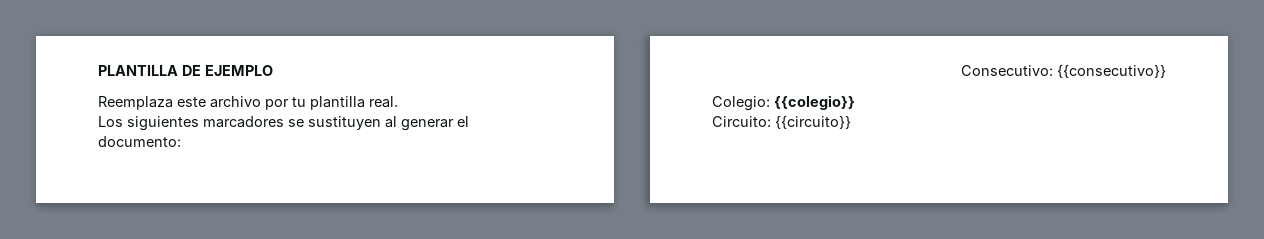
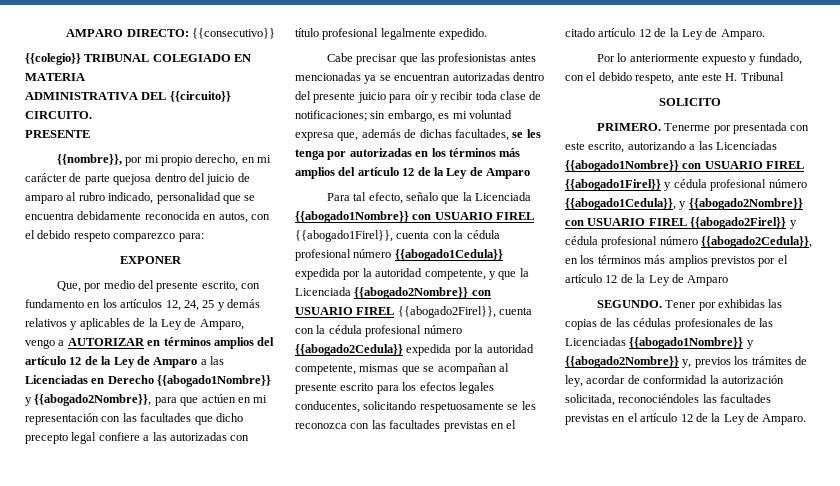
- PLANTILLA DE EJEMPLO
- Reemplaza este archivo por tu plantilla real.
- Los siguientes marcadores se sustituyen al generar el documento:
- Consecutivo: {{consecutivo}}
+ AMPARO DIRECTO: {{consecutivo}}
- Colegio: {{colegio}}
- Circuito: {{circuito}}
+ {{colegio}} TRIBUNAL COLEGIADO EN MATERIA
+ ADMINISTRATIVA DEL {{circuito}} CIRCUITO.
+ PRESENTE
+ {{nombre}}, por mi propio derecho, en mi carácter de parte quejosa dentro del juicio de amparo al rubro indicado, personalidad que se encuentra debidamente reconocida en autos, con el debido respeto comparezco para:
+ EXPONER
+ Que, por medio del presente escrito, con fundamento en los artículos 12, 24, 25 y demás relativos y aplicables de la Ley de Amparo, vengo a AUTORIZAR en términos amplios del artículo 12 de la Ley de Amparo a las Licenciadas en Derecho {{abogado1Nombre}} y {{abogado2Nombre}}, para que actúen en mi representación con las facultades que dicho precepto legal confiere a las autorizadas con título profesional legalmente expedido.
+ Cabe precisar que las profesionistas antes mencionadas ya se encuentran autorizadas dentro del presente juicio para oír y recibir toda clase de notificaciones; sin embargo, es mi voluntad expresa que, además de dichas facultades, se les tenga por autorizadas en los términos más amplios del artículo 12 de la Ley de Amparo
+ Para tal efecto, señalo que la Licenciada {{abogado1Nombre}} con USUARIO FIREL {{abogado1Firel}}, cuenta con la cédula profesional número {{abogado1Cedula}} expedida por la autoridad competente, y que la Licenciada {{abogado2Nombre}} con USUARIO FIREL {{abogado2Firel}}, cuenta con la cédula profesional número {{abogado2Cedula}} expedida por la autoridad competente, mismas que se acompañan al presente escrito para los efectos legales conducentes, solicitando respetuosamente se les reconozca con las facultades previstas en el citado artículo 12 de la Ley de Amparo.
+ Por lo anteriormente expuesto y fundado, con el debido respeto, ante este H. Tribunal
+ SOLICITO
+ PRIMERO. Tenerme por presentada con este escrito, autorizando a las Licenciadas {{abogado1Nombre}} con USUARIO FIREL {{abogado1Firel}} y cédula profesional número {{abogado1Cedula}}, y {{abogado2Nombre}} con USUARIO FIREL {{abogado2Firel}} y cédula profesional número {{abogado2Cedula}}, en los términos más amplios previstos por el artículo 12 de la Ley de Amparo
+ SEGUNDO. Tener por exhibidas las copias de las cédulas profesionales de las Licenciadas {{abogado1Nombre}} y {{abogado2Nombre}} y, previos los trámites de ley, acordar de conformidad la autorización solicitada, reconociéndoles las facultades previstas en el artículo 12 de la Ley de Amparo.

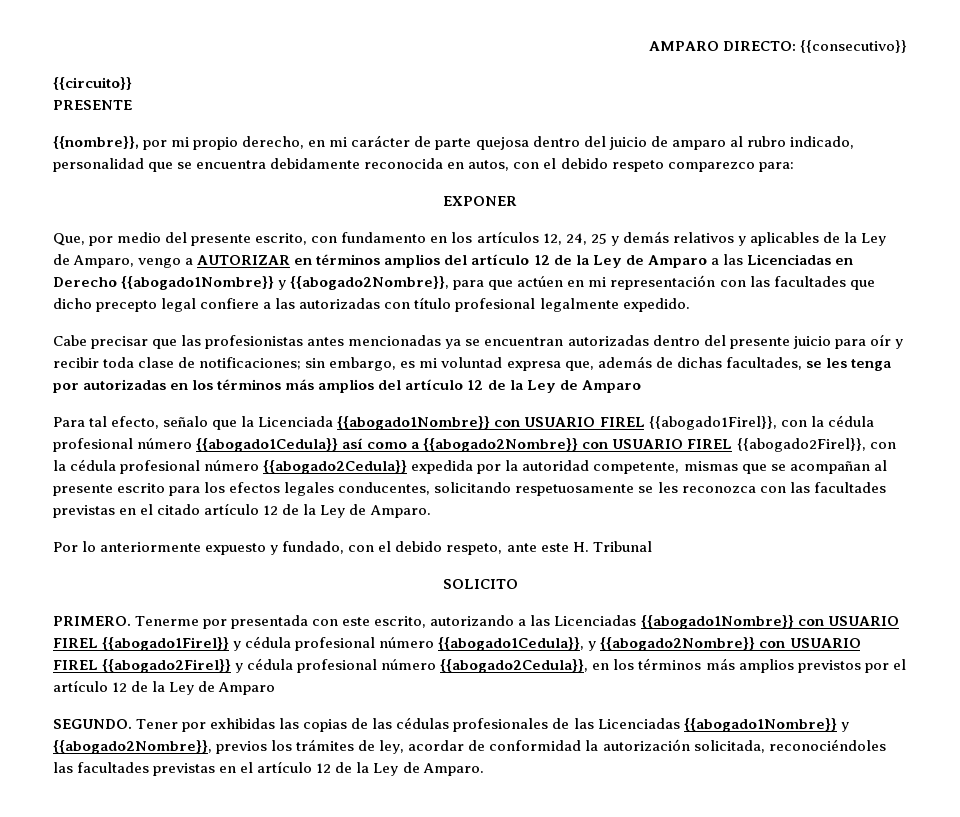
- {{colegio}} TRIBUNAL COLEGIADO EN MATERIA
- ADMINISTRATIVA DEL {{circuito}} CIRCUITO.
+ {{circuito}}
- Para tal efecto, señalo que la Licenciada {{abogado1Nombre}} con USUARIO FIREL {{abogado1Firel}}, cuenta con la cédula profesional número {{abogado1Cedula}} expedida por la autoridad competente, y que la Licenciada {{abogado2Nombre}} con USUARIO FIREL {{abogado2Firel}}, cuenta con la cédula profesional número {{abogado2Cedula}} expedida por la autoridad competente, mismas que se acompañan al presente escrito para los efectos legales conducentes, solicitando respetuosamente se les reconozca con las facultades previstas en el citado artículo 12 de la Ley de Amparo.
+ Para tal efecto, señalo que la Licenciada {{abogado1Nombre}} con USUARIO FIREL {{abogado1Firel}}, con la cédula profesional número {{abogado1Cedula}} así como a {{abogado2Nombre}} con USUARIO FIREL {{abogado2Firel}}, con la cédula profesional número {{abogado2Cedula}} expedida por la autoridad competente, mismas que se acompañan al presente escrito para los efectos legales conducentes, solicitando respetuosamente se les reconozca con las facultades previstas en el citado artículo 12 de la Ley de Amparo.
- Tener por exhibidas las copias de las cédulas profesionales de las Licenciadas {{abogado1Nombre}} y {{abogado2Nombre}} y, previos los trámites de ley, acordar de conformidad la autorización solicitada, reconociéndoles las facultades previstas en el artículo 12 de la Ley de Amparo.
+ Tener por exhibidas las copias de las cédulas profesionales de las Licenciadas {{abogado1Nombre}} y {{abogado2Nombre}}, previos los trámites de ley, acordar de conformidad la autorización solicitada, reconociéndoles las facultades previstas en el artículo 12 de la Ley de Amparo.

